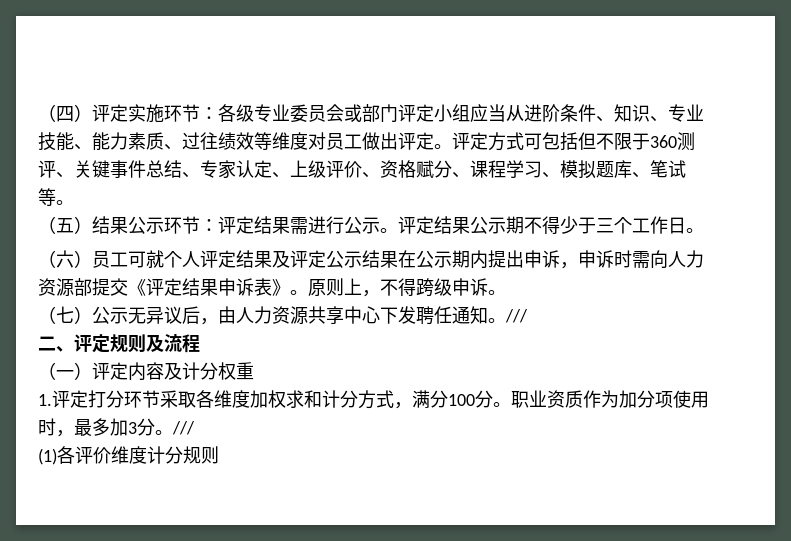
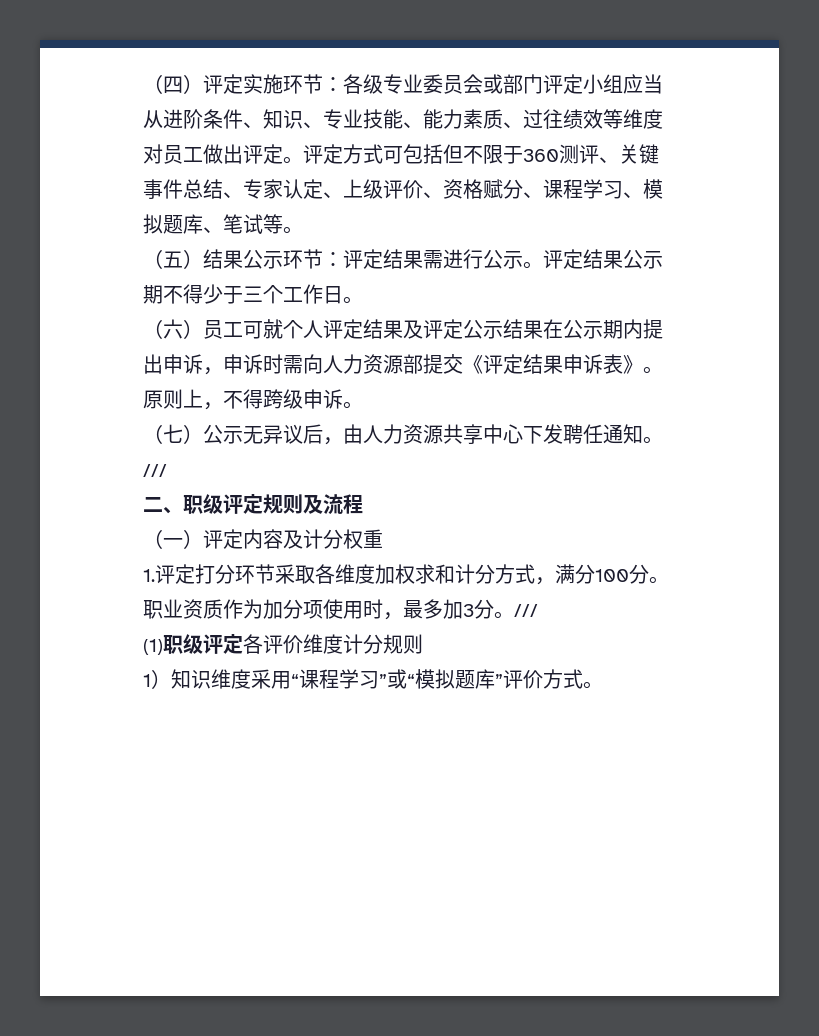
- 二、评定规则及流程
+ 二、职级评定规则及流程
- (1)各评价维度计分规则
+ (1)职级评定各评价维度计分规则
+ 1）知识维度采用“课程学习”或“模拟题库”评价方式。

